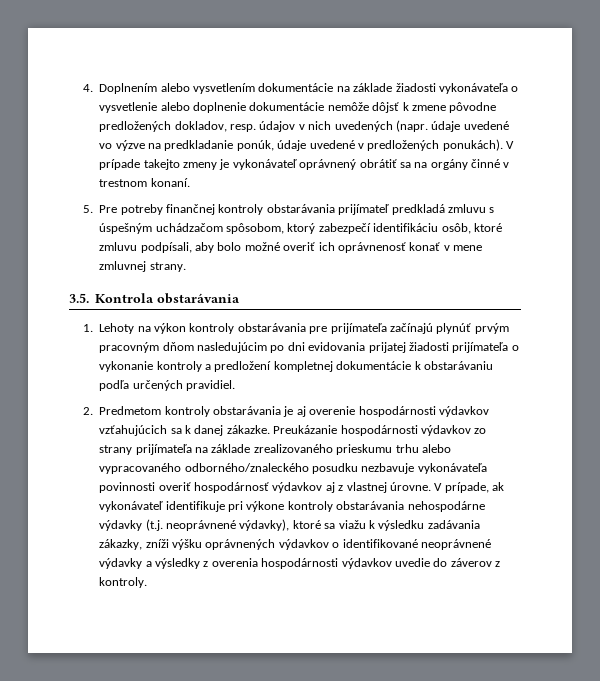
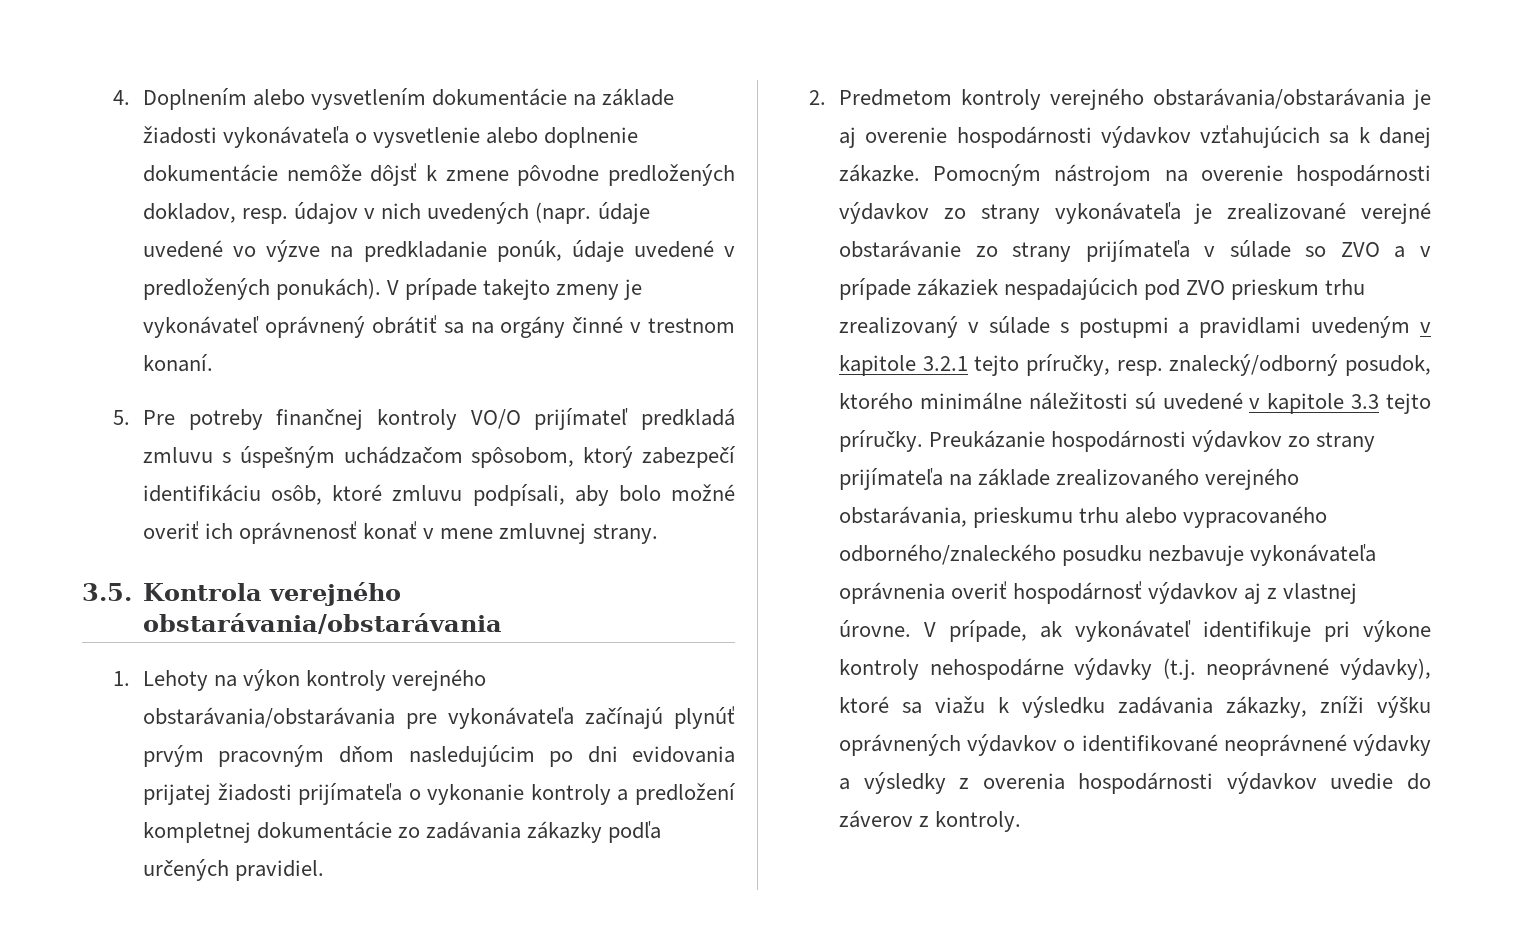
- 5. Pre potreby finančnej kontroly obstarávania prijímateľ predkladá zmluvu s úspešným uchádzačom spôsobom, ktorý zabezpečí identifikáciu osôb, ktoré zmluvu podpísali, aby bolo možné overiť ich oprávnenosť konať v mene zmluvnej strany.
+ 5. Pre potreby finančnej kontroly VO/O prijímateľ predkladá zmluvu s úspešným uchádzačom spôsobom, ktorý zabezpečí identifikáciu osôb, ktoré zmluvu podpísali, aby bolo možné overiť ich oprávnenosť konať v mene zmluvnej strany.
- 3.5. Kontrola obstarávania
+ 3.5. Kontrola verejného obstarávania/obstarávania
- 1. Lehoty na výkon kontroly obstarávania pre prijímateľa začínajú plynúť prvým pracovným dňom nasledujúcim po dni evidovania prijatej žiadosti prijímateľa o vykonanie kontroly a predložení kompletnej dokumentácie k obstarávaniu podľa určených pravidiel.
+ 1. Lehoty na výkon kontroly verejného obstarávania/obstarávania pre vykonávateľa začínajú plynúť prvým pracovným dňom nasledujúcim po dni evidovania prijatej žiadosti prijímateľa o vykonanie kontroly a predložení kompletnej dokumentácie zo zadávania zákazky podľa určených pravidiel.
- 2. Predmetom kontroly obstarávania je aj overenie hospodárnosti výdavkov vzťahujúcich sa k danej zákazke.
+ 2. Predmetom kontroly verejného obstarávania/obstarávania je aj overenie hospodárnosti výdavkov vzťahujúcich sa k danej zákazke.
+ Pomocným nástrojom na overenie hospodárnosti výdavkov zo strany vykonávateľa je zrealizované verejné obstarávanie zo strany prijímateľa v súlade so ZVO a v prípade zákaziek nespadajúcich pod ZVO prieskum trhu zrealizovaný v súlade s postupmi a pravidlami uvedeným v kapitole 3.2.1 tejto príručky, resp. znalecký/odborný posudok, ktorého minimálne náležitosti sú uvedené v kapitole 3.3 tejto príručky.
- Preukázanie hospodárnosti výdavkov zo strany prijímateľa na základe zrealizovaného prieskumu trhu alebo vypracovaného odborného/znaleckého posudku nezbavuje vykonávateľa povinnosti overiť hospodárnosť výdavkov aj z vlastnej úrovne.
+ Preukázanie hospodárnosti výdavkov zo strany prijímateľa na základe zrealizovaného verejného obstarávania, prieskumu trhu alebo vypracovaného odborného/znaleckého posudku nezbavuje vykonávateľa oprávnenia overiť hospodárnosť výdavkov aj z vlastnej úrovne.
- V prípade, ak vykonávateľ identifikuje pri výkone kontroly obstarávania nehospodárne výdavky (t.j. neoprávnené výdavky), ktoré sa viažu k výsledku zadávania zákazky, zníži výšku oprávnených výdavkov o identifikované neoprávnené výdavky a výsledky z overenia hospodárnosti výdavkov uvedie do záverov z kontroly.
+ V prípade, ak vykonávateľ identifikuje pri výkone kontroly nehospodárne výdavky (t.j. neoprávnené výdavky), ktoré sa viažu k výsledku zadávania zákazky, zníži výšku oprávnených výdavkov o identifikované neoprávnené výdavky a výsledky z overenia hospodárnosti výdavkov uvedie do záverov z kontroly.

